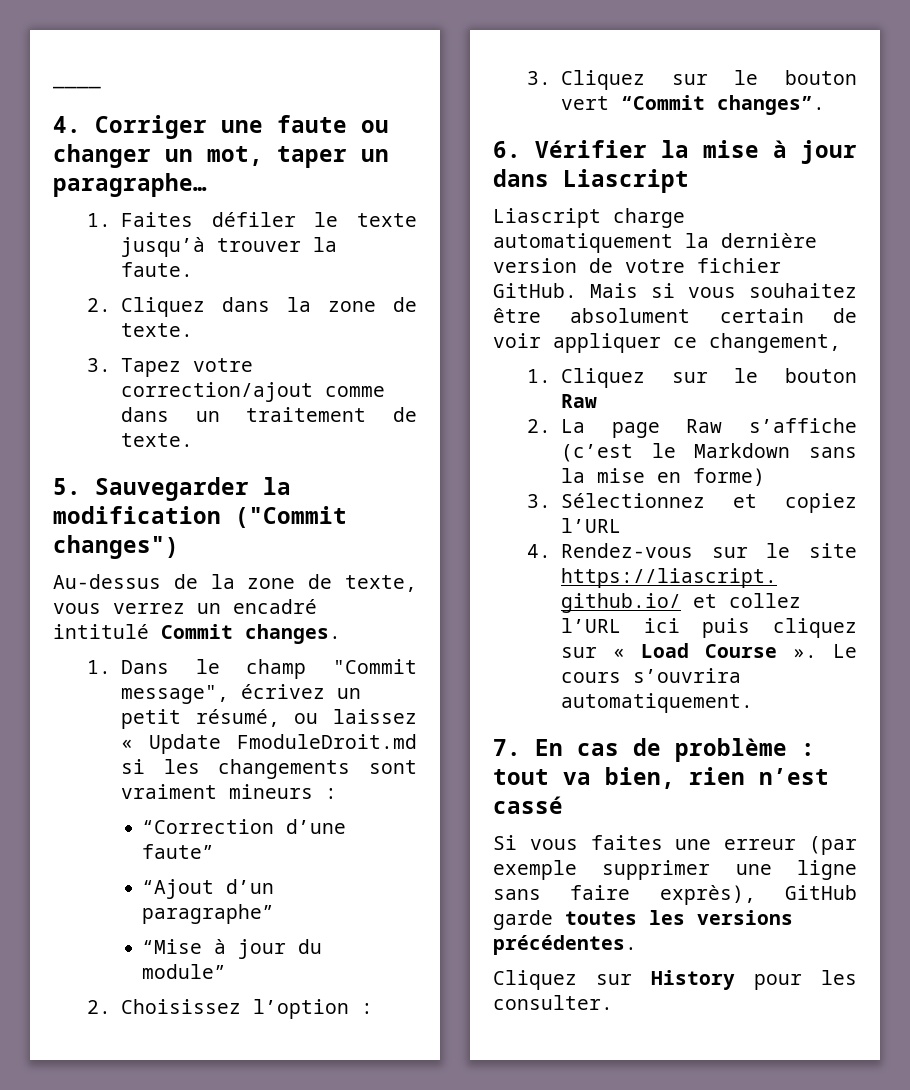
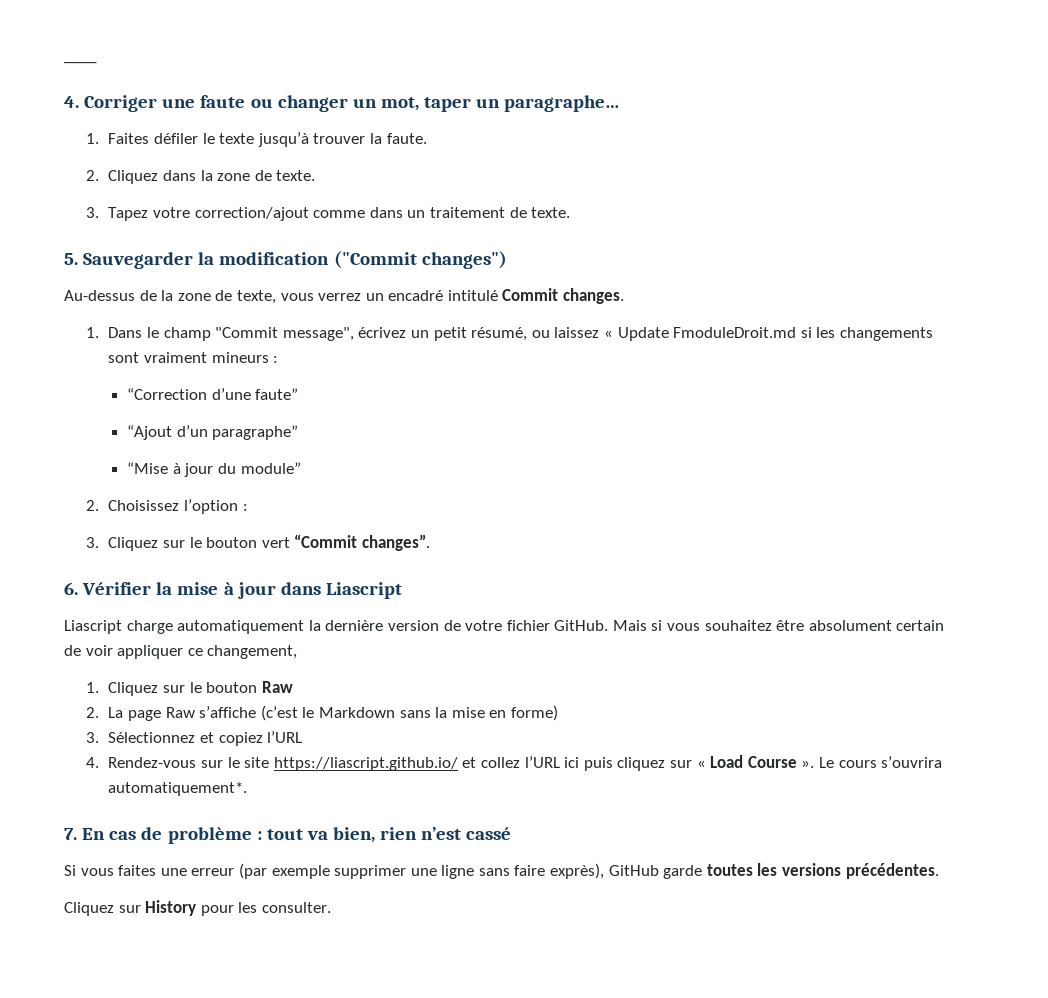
- Le cours s’ouvrira automatiquement.
+ Le cours s’ouvrira automatiquement*.

